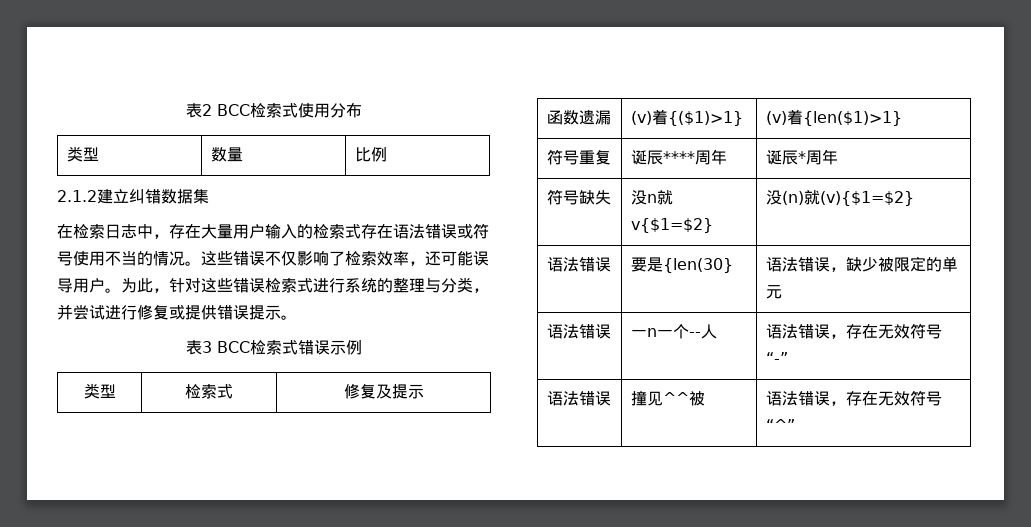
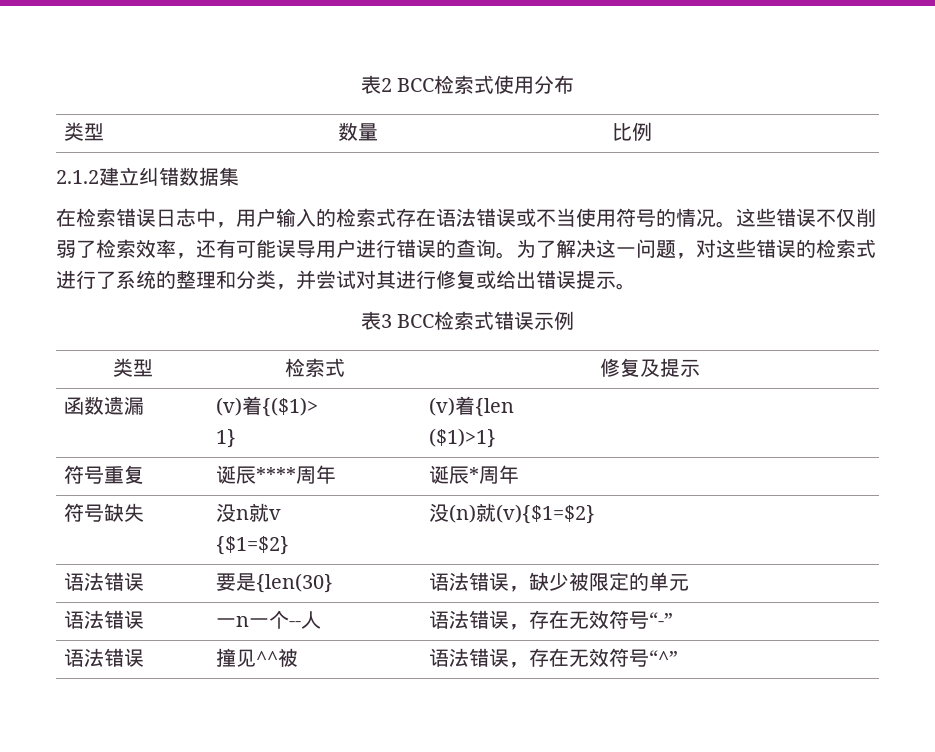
- 在检索日志中，存在大量用户输入的检索式存在语法错误或符号使用不当的情况。
+ 在检索错误日志中，用户输入的检索式存在语法错误或不当使用符号的情况。
- 这些错误不仅影响了检索效率，还可能误导用户。为此，针对这些错误检索式进行系统的整理与分类，并尝试进行修复或提供错误提示。
+ 这些错误不仅削弱了检索效率，还有可能误导用户进行错误的查询。为了解决这一问题，对这些错误的检索式进行了系统的整理和分类，并尝试对其进行修复或给出错误提示。
- 函数遗漏 | (v)着{($1)>1} | (v)着{len($1)>1}
+ 函数遗漏 | (v)着{($1)>
+ 1} | (v)着{len
+ ($1)>1}
- 符号缺失 | 没n就v{$1=$2} | 没(n)就(v){$1=$2}
+ 符号缺失 | 没n就v
+ {$1=$2} | 没(n)就(v){$1=$2}

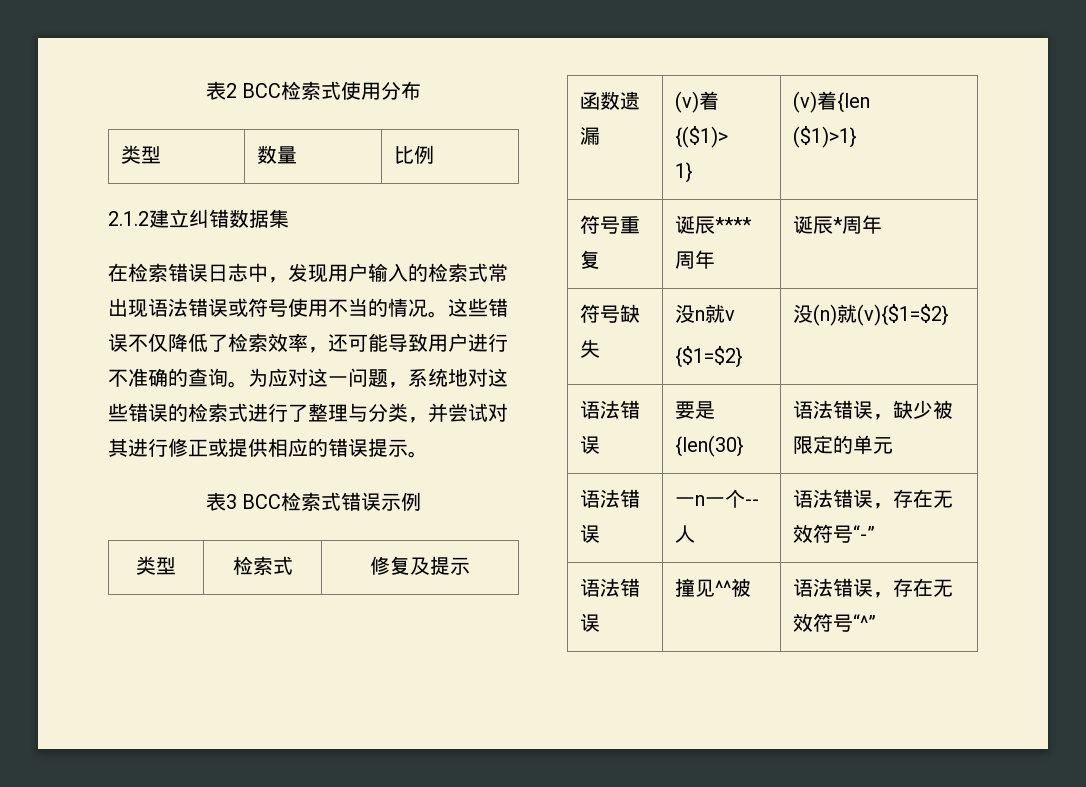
- 在检索错误日志中，用户输入的检索式存在语法错误或不当使用符号的情况。
+ 在检索错误日志中，发现用户输入的检索式常出现语法错误或符号使用不当的情况。
- 这些错误不仅削弱了检索效率，还有可能误导用户进行错误的查询。
+ 这些错误不仅降低了检索效率，还可能导致用户进行不准确的查询。
- 为了解决这一问题，对这些错误的检索式进行了系统的整理和分类，并尝试对其进行修复或给出错误提示。
+ 为应对这一问题，系统地对这些错误的检索式进行了整理与分类，并尝试对其进行修正或提供相应的错误提示。

